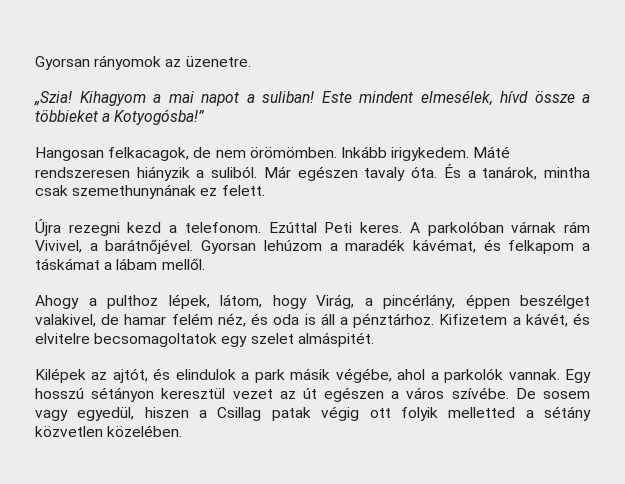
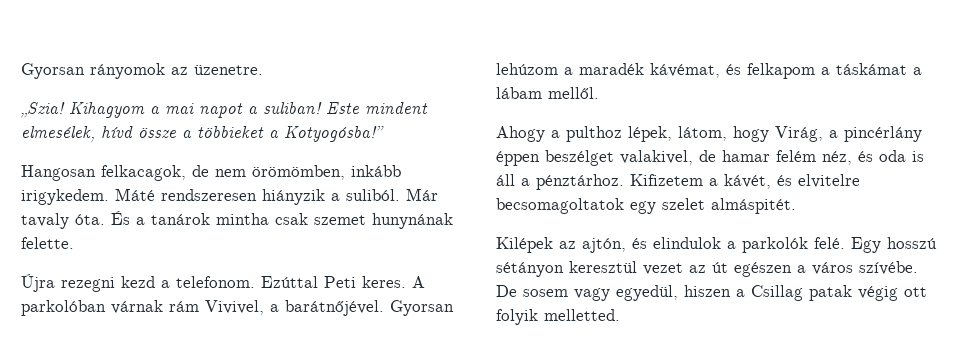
- Hangosan felkacagok, de nem örömömben. Inkább irigykedem.
+ Hangosan felkacagok, de nem örömömben, inkább irigykedem.
- Már egészen tavaly óta.
+ Már tavaly óta.
- És a tanárok, mintha csak szemethunynának ez felett.
+ És a tanárok mintha csak szemet hunynának felette.
- Ahogy a pulthoz lépek, látom, hogy Virág, a pincérlány, éppen beszélget valakivel, de hamar felém néz, és oda is áll a pénztárhoz.
+ Ahogy a pulthoz lépek, látom, hogy Virág, a pincérlány éppen beszélget valakivel, de hamar felém néz, és oda is áll a pénztárhoz.
- Kilépek az ajtót, és elindulok a park másik végébe, ahol a parkolók vannak.
+ Kilépek az ajtón, és elindulok a parkolók felé.
- De sosem vagy egyedül, hiszen a Csillag patak végig ott folyik melletted a sétány közvetlen közelében.
+ De sosem vagy egyedül, hiszen a Csillag patak végig ott folyik melletted.

